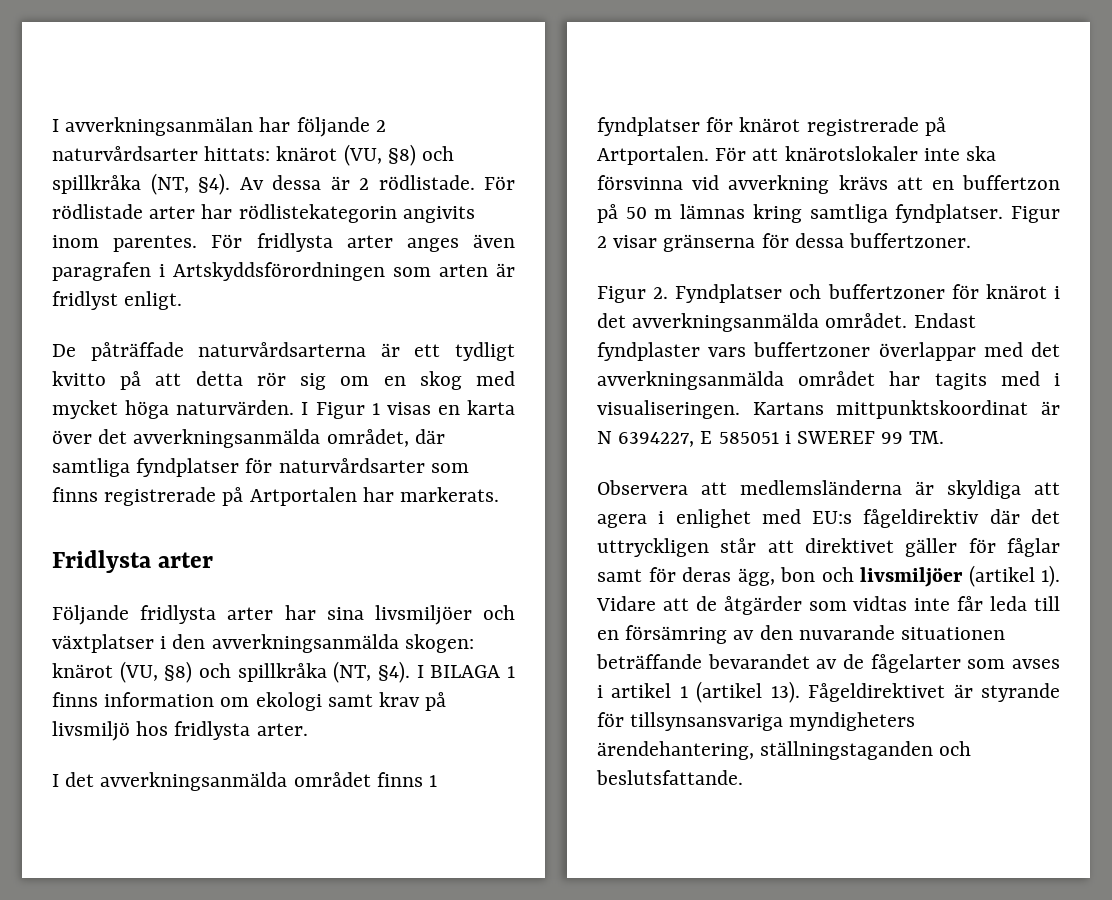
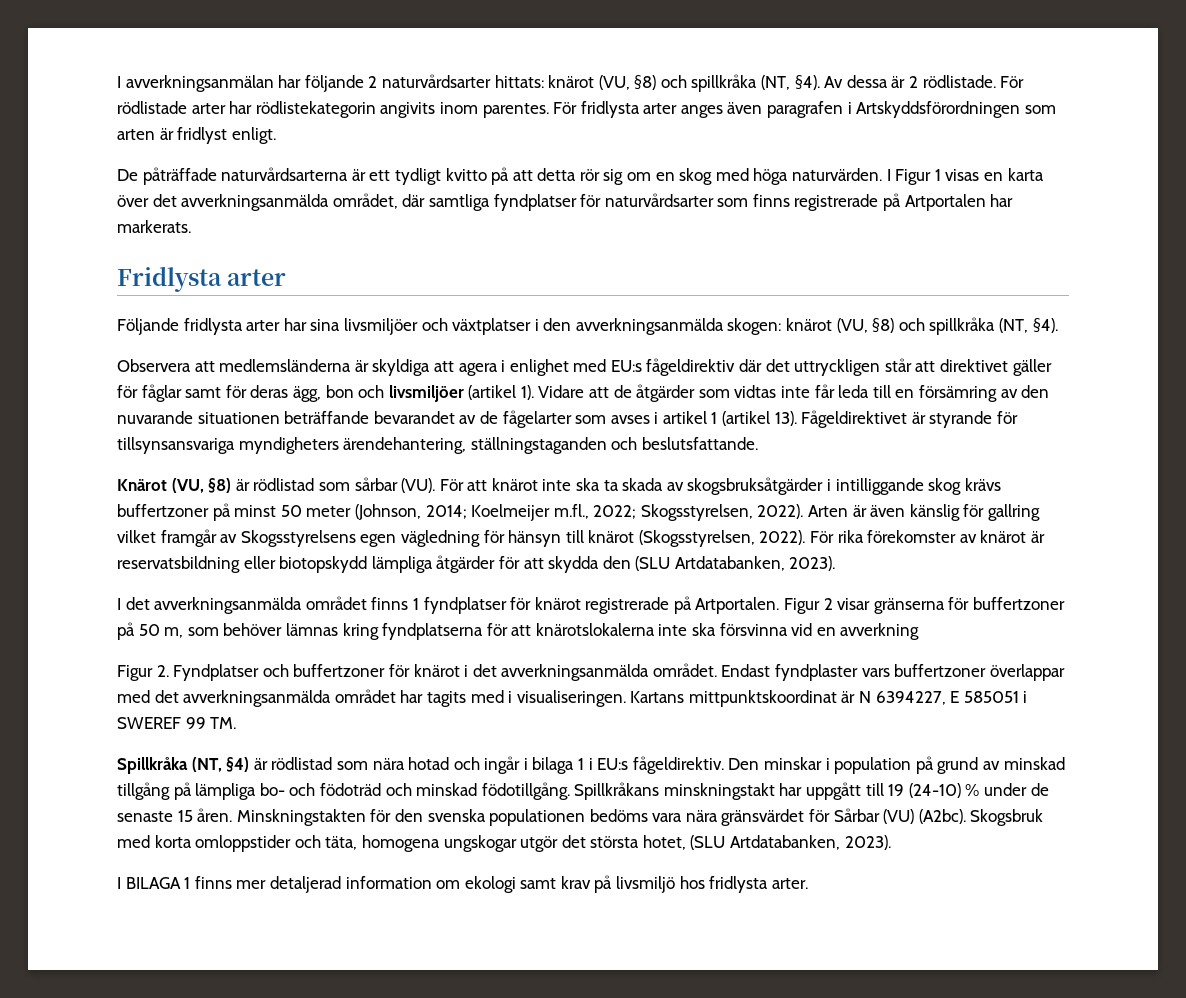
- De påträffade naturvårdsarterna är ett tydligt kvitto på att detta rör sig om en skog med mycket höga naturvärden.
+ De påträffade naturvårdsarterna är ett tydligt kvitto på att detta rör sig om en skog med höga naturvärden.
- I BILAGA 1 finns information om ekologi samt krav på livsmiljö hos fridlysta arter.
- I det avverkningsanmälda området finns 1 fyndplatser för knärot registrerade på Artportalen. För att knärotslokaler inte ska försvinna vid avverkning krävs att en buffertzon på 50 m lämnas kring samtliga fyndplatser. Figur 2 visar gränserna för dessa buffertzoner.
- Figur 2. Fyndplatser och buffertzoner för knärot i det avverkningsanmälda området. Endast fyndplaster vars buffertzoner överlappar med det avverkningsanmälda området har tagits med i visualiseringen. Kartans mittpunktskoordinat är N 6394227, E 585051 i SWEREF 99 TM.
+ Knärot (VU, §8) är rödlistad som sårbar (VU). För att knärot inte ska ta skada av skogsbruksåtgärder i intilliggande skog krävs buffertzoner på minst 50 meter (Johnson, 2014; Koelmeijer m.fl., 2022; Skogsstyrelsen, 2022). Arten är även känslig för gallring vilket framgår av Skogsstyrelsens egen vägledning för hänsyn till knärot (Skogsstyrelsen, 2022). För rika förekomster av knärot är reservatsbildning eller biotopskydd lämpliga åtgärder för att skydda den (SLU Artdatabanken, 2023).
+ I det avverkningsanmälda området finns 1 fyndplatser för knärot registrerade på Artportalen. Figur 2 visar gränserna för buffertzoner på 50 m, som behöver lämnas kring fyndplatserna för att knärotslokalerna inte ska försvinna vid en avverkning
+ Figur 2. Fyndplatser och buffertzoner för knärot i det avverkningsanmälda området. Endast fyndplaster vars buffertzoner överlappar med det avverkningsanmälda området har tagits med i visualiseringen. Kartans mittpunktskoordinat är N 6394227, E 585051 i SWEREF 99 TM.
+ Spillkråka (NT, §4) är rödlistad som nära hotad och ingår i bilaga 1 i EU:s fågeldirektiv. Den minskar i population på grund av minskad tillgång på lämpliga bo- och födoträd och minskad födotillgång. Spillkråkans minskningstakt har uppgått till 19 (24-10) % under de senaste 15 åren. Minskningstakten för den svenska populationen bedöms vara nära gränsvärdet för Sårbar (VU) (A2bc). Skogsbruk med korta omloppstider och täta, homogena ungskogar utgör det största hotet, (SLU Artdatabanken, 2023).
+ I BILAGA 1 finns mer detaljerad information om ekologi samt krav på livsmiljö hos fridlysta arter.

